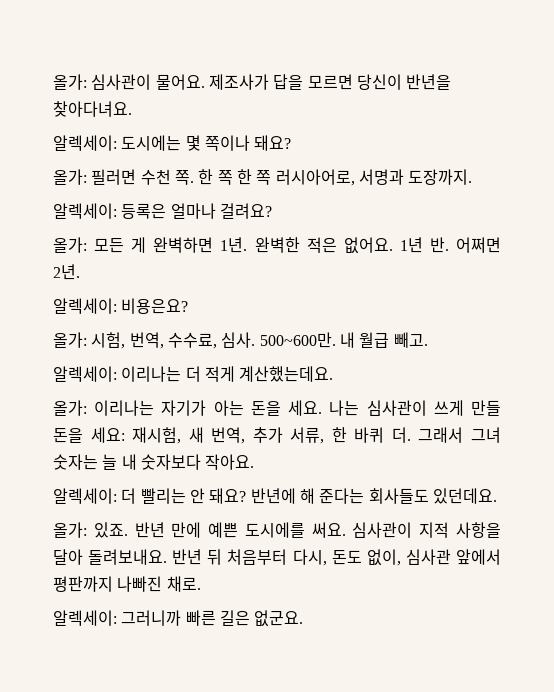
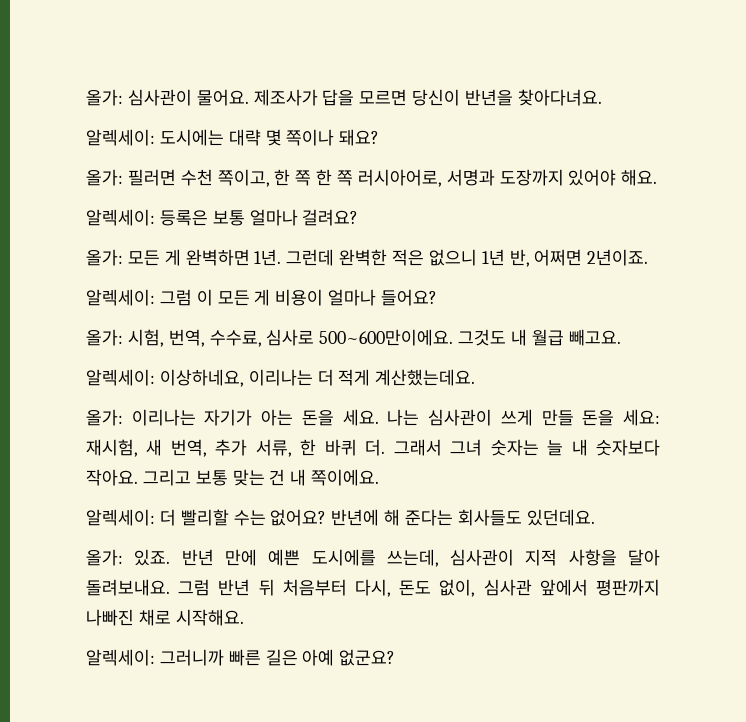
- 알렉세이: 도시에는 몇 쪽이나 돼요?
+ 알렉세이: 도시에는 대략 몇 쪽이나 돼요?
- 올가: 필러면 수천 쪽. 한 쪽 한 쪽 러시아어로, 서명과 도장까지.
+ 올가: 필러면 수천 쪽이고, 한 쪽 한 쪽 러시아어로, 서명과 도장까지 있어야 해요.
- 알렉세이: 등록은 얼마나 걸려요?
+ 알렉세이: 등록은 보통 얼마나 걸려요?
- 완벽한 적은 없어요. 1년 반. 어쩌면 2년.
- 알렉세이: 비용은요?
+ 그런데 완벽한 적은 없으니 1년 반, 어쩌면 2년이죠.
+ 알렉세이: 그럼 이 모든 게 비용이 얼마나 들어요?
- 올가: 시험, 번역, 수수료, 심사. 500~600만. 내 월급 빼고.
- 알렉세이: 이리나는 더 적게 계산했는데요.
+ 올가: 시험, 번역, 수수료, 심사로 500~600만이에요. 그것도 내 월급 빼고요.
+ 알렉세이: 이상하네요, 이리나는 더 적게 계산했는데요.
+ 그리고 보통 맞는 건 내 쪽이에요.
- 알렉세이: 더 빨리는 안 돼요?
+ 알렉세이: 더 빨리할 수는 없어요?
- 반년 만에 예쁜 도시에를 써요. 심사관이 지적 사항을 달아 돌려보내요.
+ 반년 만에 예쁜 도시에를 쓰는데, 심사관이 지적 사항을 달아 돌려보내요.
- 반년 뒤 처음부터 다시, 돈도 없이, 심사관 앞에서 평판까지 나빠진 채로.
+ 그럼 반년 뒤 처음부터 다시, 돈도 없이, 심사관 앞에서 평판까지 나빠진 채로 시작해요.
- 알렉세이: 그러니까 빠른 길은 없군요.
+ 알렉세이: 그러니까 빠른 길은 아예 없군요?

